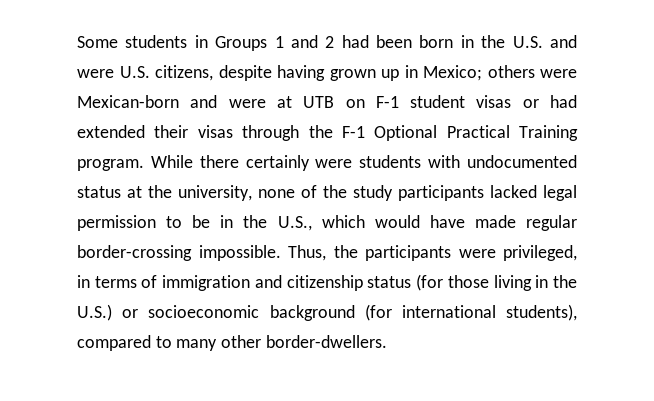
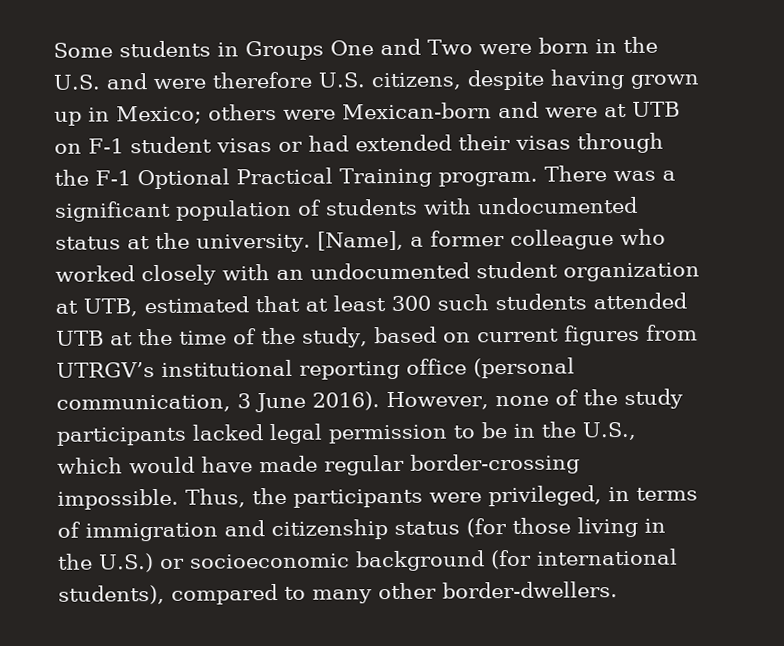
- Some students in Groups 1 and 2 had been born in the U.S. and were U.S. citizens, despite having grown up in Mexico; others were Mexican-born and were at UTB on F-1 student visas or had extended their visas through the F-1 Optional Practical Training program.
+ Some students in Groups One and Two were born in the U.S. and were therefore U.S. citizens, despite having grown up in Mexico; others were Mexican-born and were at UTB on F-1 student visas or had extended their visas through the F-1 Optional Practical Training program.
- While there certainly were students with undocumented status at the university, none of the study participants lacked legal permission to be in the U.S., which would have made regular border-crossing impossible.
+ There was a significant population of students with undocumented status at the university. [Name], a former colleague who worked closely with an undocumented student organization at UTB, estimated that at least 300 such students attended UTB at the time of the study, based on current figures from UTRGV’s institutional reporting office (personal communication, 3 June 2016). However, none of the study participants lacked legal permission to be in the U.S., which would have made regular border-crossing impossible.

